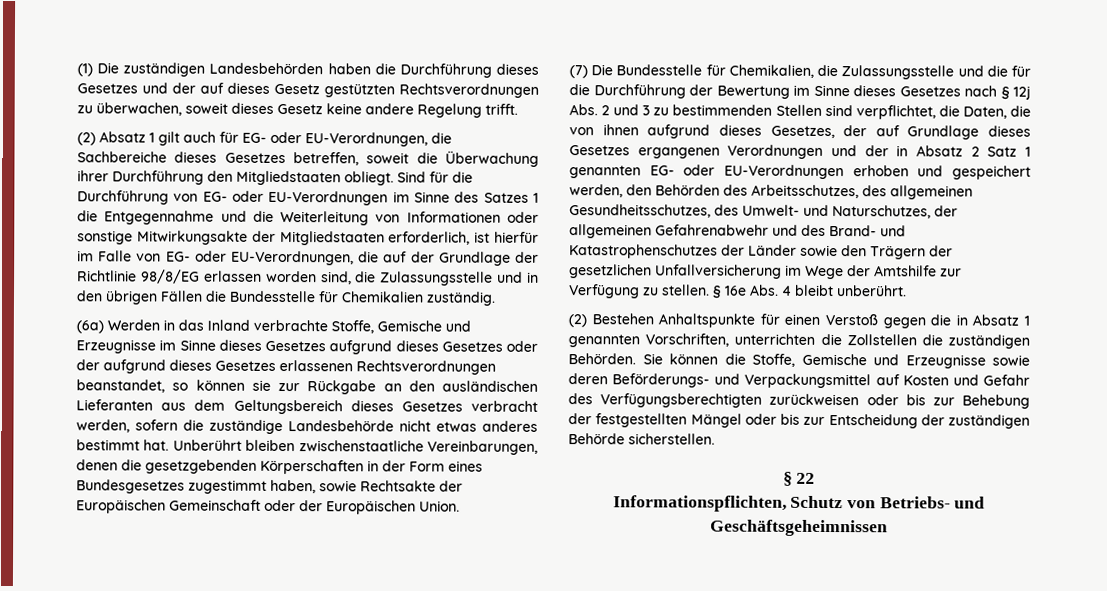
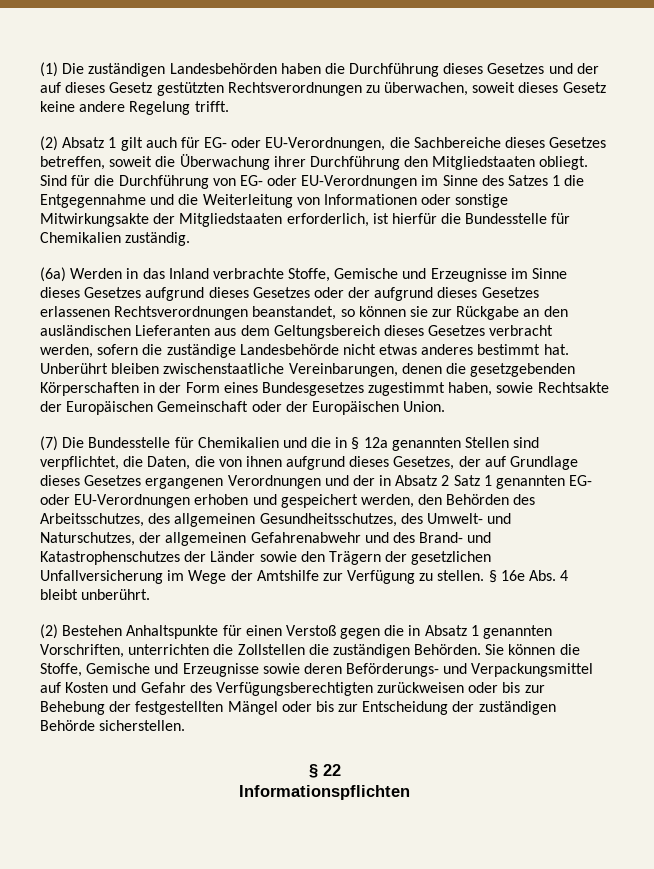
- Sind für die Durchführung von EG- oder EU-Verordnungen im Sinne des Satzes 1 die Entgegennahme und die Weiterleitung von Informationen oder sonstige Mitwirkungsakte der Mitgliedstaaten erforderlich, ist hierfür im Falle von EG- oder EU-Verordnungen, die auf der Grundlage der Richtlinie 98/8/EG erlassen worden sind, die Zulassungsstelle und in den übrigen Fällen die Bundesstelle für Chemikalien zuständig.
+ Sind für die Durchführung von EG- oder EU-Verordnungen im Sinne des Satzes 1 die Entgegennahme und die Weiterleitung von Informationen oder sonstige Mitwirkungsakte der Mitgliedstaaten erforderlich, ist hierfür die Bundesstelle für Chemikalien zuständig.
- (7) Die Bundesstelle für Chemikalien, die Zulassungsstelle und die für die Durchführung der Bewertung im Sinne dieses Gesetzes nach § 12j Abs. 2 und 3 zu bestimmenden Stellen sind verpflichtet, die Daten, die von ihnen aufgrund dieses Gesetzes, der auf Grundlage dieses Gesetzes ergangenen Verordnungen und der in Absatz 2 Satz 1 genannten EG- oder EU-Verordnungen erhoben und gespeichert werden, den Behörden des Arbeitsschutzes, des allgemeinen Gesundheitsschutzes, des Umwelt- und Naturschutzes, der allgemeinen Gefahrenabwehr und des Brand- und Katastrophenschutzes der Länder sowie den Trägern der gesetzlichen Unfallversicherung im Wege der Amtshilfe zur Verfügung zu stellen.
+ (7) Die Bundesstelle für Chemikalien und die in § 12a genannten Stellen sind verpflichtet, die Daten, die von ihnen aufgrund dieses Gesetzes, der auf Grundlage dieses Gesetzes ergangenen Verordnungen und der in Absatz 2 Satz 1 genannten EG- oder EU-Verordnungen erhoben und gespeichert werden, den Behörden des Arbeitsschutzes, des allgemeinen Gesundheitsschutzes, des Umwelt- und Naturschutzes, der allgemeinen Gefahrenabwehr und des Brand- und Katastrophenschutzes der Länder sowie den Trägern der gesetzlichen Unfallversicherung im Wege der Amtshilfe zur Verfügung zu stellen.
- Informationspflichten, Schutz von Betriebs- und Geschäftsgeheimnissen
+ Informationspflichten

